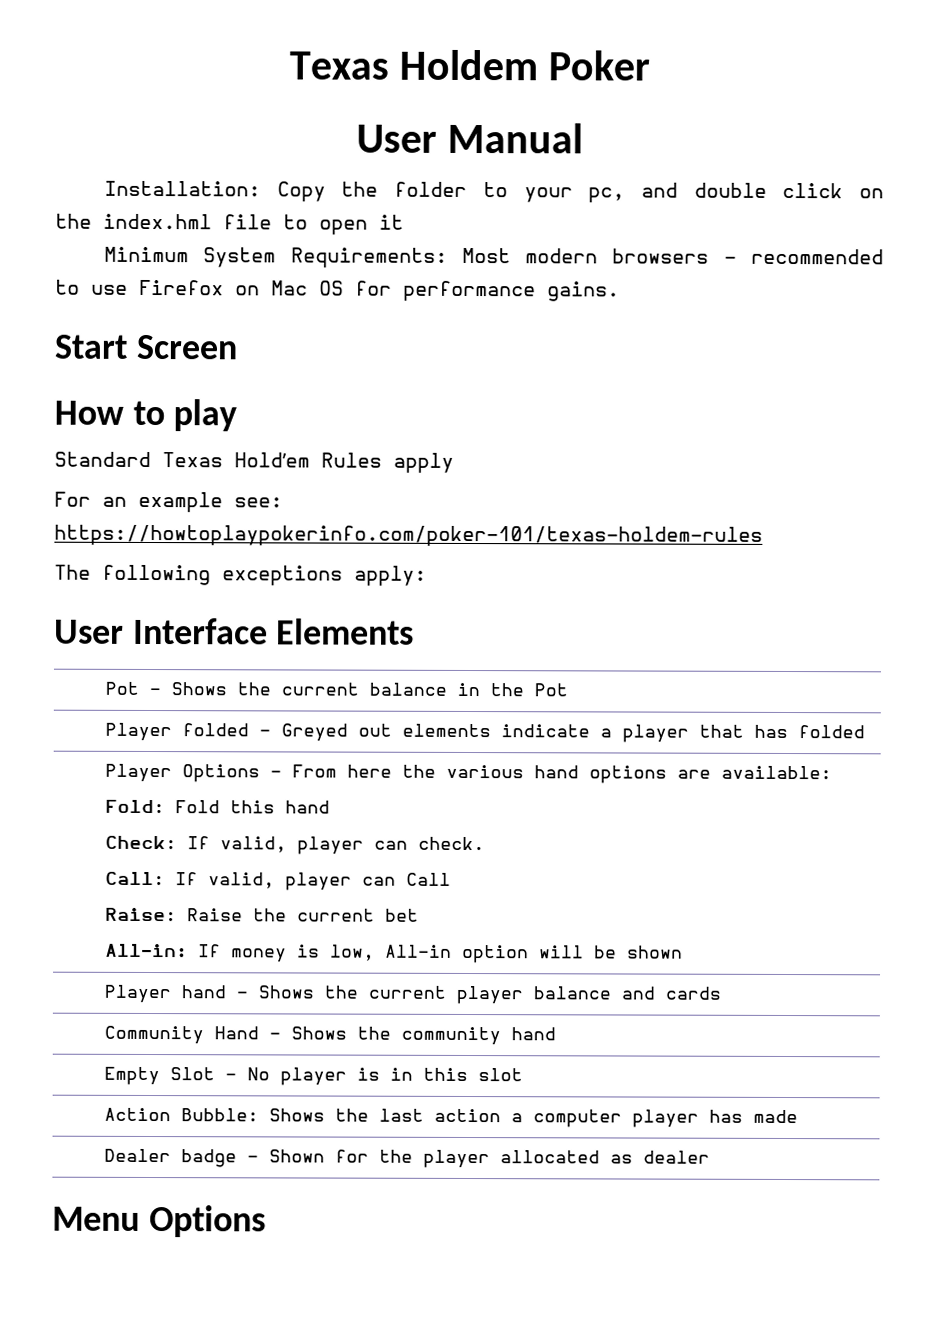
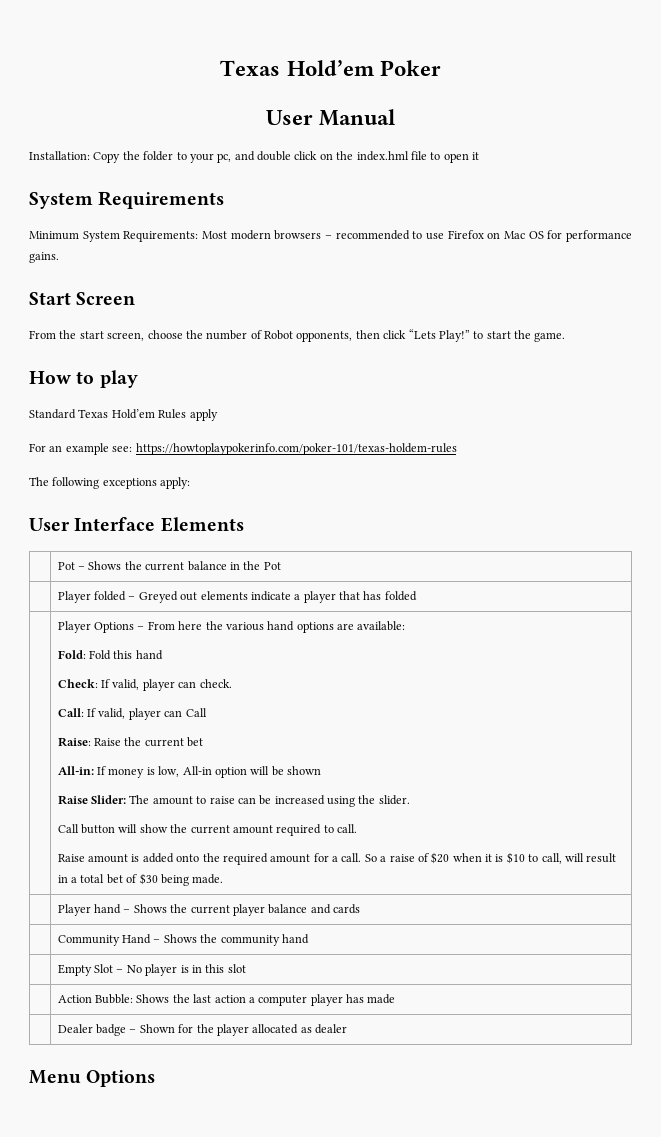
- Texas Holdem Poker
+ Texas Hold’em Poker
+ System Requirements
+ From the start screen, choose the number of Robot opponents, then click “Lets Play!” to start the game.
+ Raise Slider: The amount to raise can be increased using the slider.
+ Call button will show the current amount required to call.
+ Raise amount is added onto the required amount for a call. So a raise of $20 when it is $10 to call, will result in a total bet of $30 being made.

